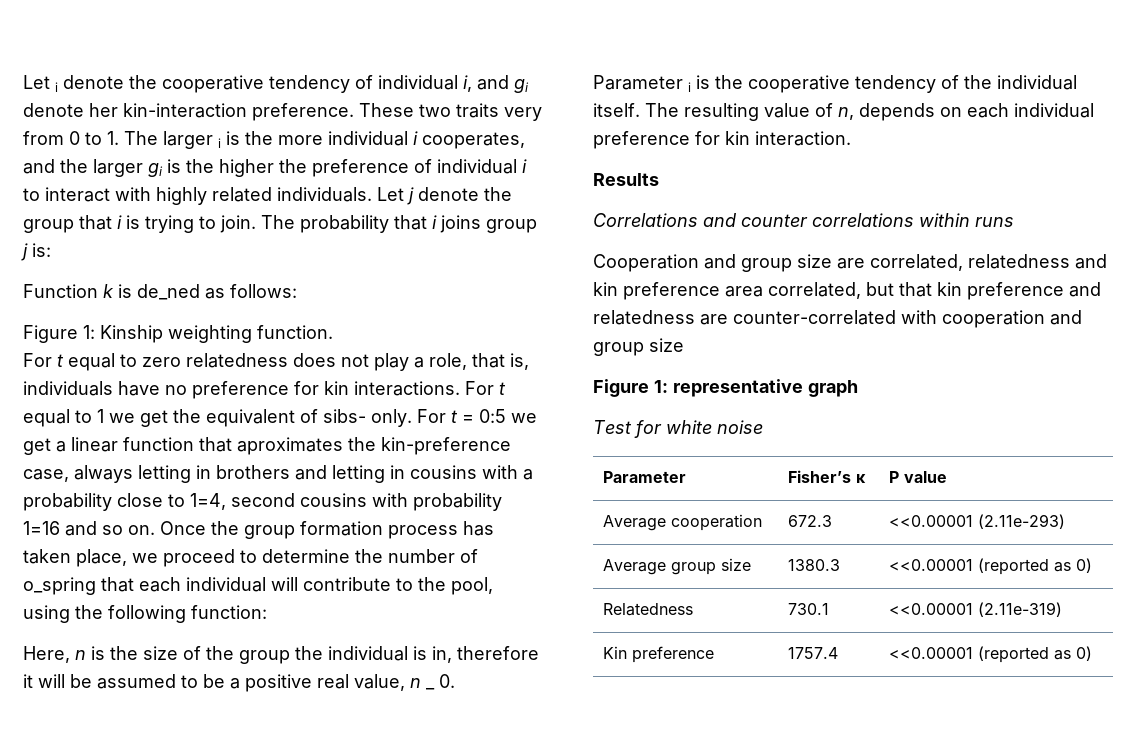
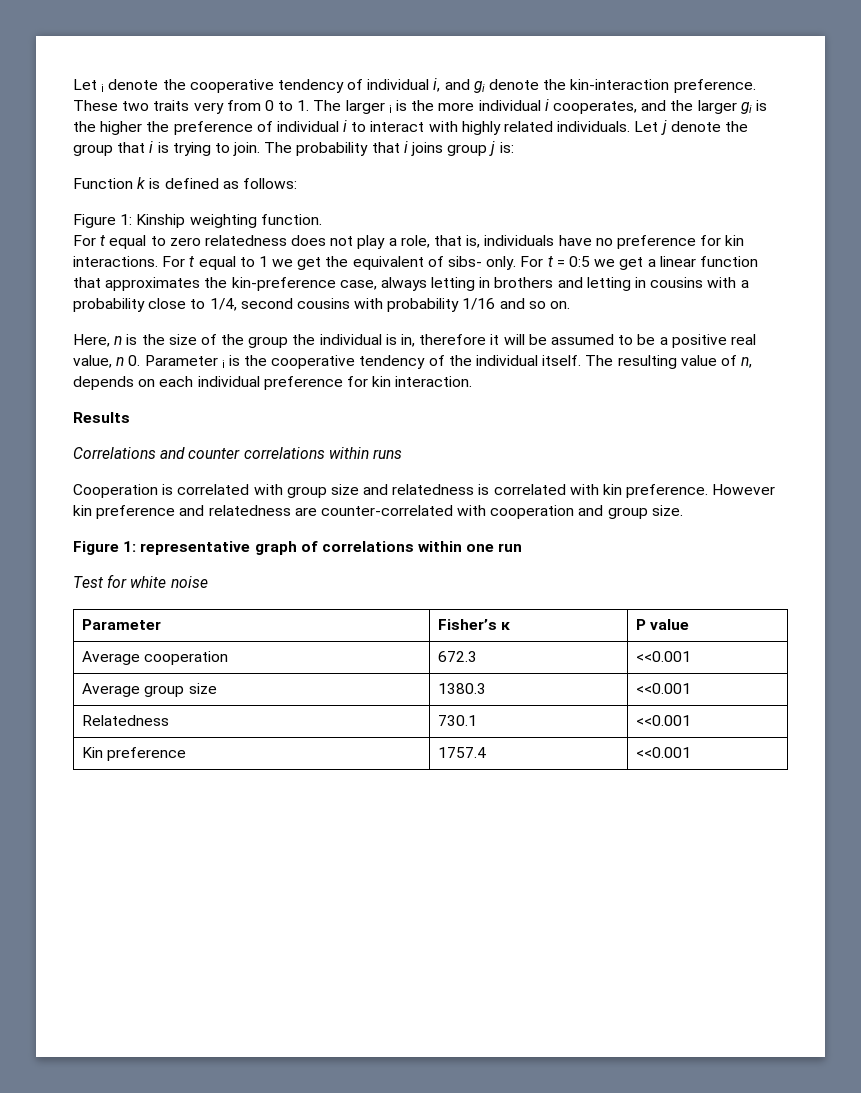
- Let i denote the cooperative tendency of individual i, and gi denote her kin-interaction preference.
+ Let i denote the cooperative tendency of individual i, and gi denote the kin-interaction preference.
- Function k is de_ned as follows:
+ Function k is defined as follows:
- For t = 0:5 we get a linear function that aproximates the kin-preference case, always letting in brothers and letting in cousins with a probability close to 1=4, second cousins with probability 1=16 and so on. Once the group formation process has taken place, we proceed to determine the number of o_spring that each individual will contribute to the pool, using the following function:
+ For t = 0:5 we get a linear function that approximates the kin-preference case, always letting in brothers and letting in cousins with a probability close to 1/4, second cousins with probability 1/16 and so on.
- Here, n is the size of the group the individual is in, therefore it will be assumed to be a positive real value, n _ 0. Parameter i is the cooperative tendency of the individual itself.
+ Here, n is the size of the group the individual is in, therefore it will be assumed to be a positive real value, n 0. Parameter i is the cooperative tendency of the individual itself.
- Cooperation and group size are correlated, relatedness and kin preference area correlated, but that kin preference and relatedness are counter-correlated with cooperation and group size
+ Cooperation is correlated with group size and relatedness is correlated with kin preference. However kin preference and relatedness are counter-correlated with cooperation and group size.
- Figure 1: representative graph
+ Figure 1: representative graph of correlations within one run
- Average cooperation | 672.3 | <<0.00001 (2.11e-293)
+ Average cooperation | 672.3 | <<0.001
- Average group size | 1380.3 | <<0.00001 (reported as 0)
+ Average group size | 1380.3 | <<0.001
- Relatedness | 730.1 | <<0.00001 (2.11e-319)
+ Relatedness | 730.1 | <<0.001
- Kin preference | 1757.4 | <<0.00001 (reported as 0)
+ Kin preference | 1757.4 | <<0.001

